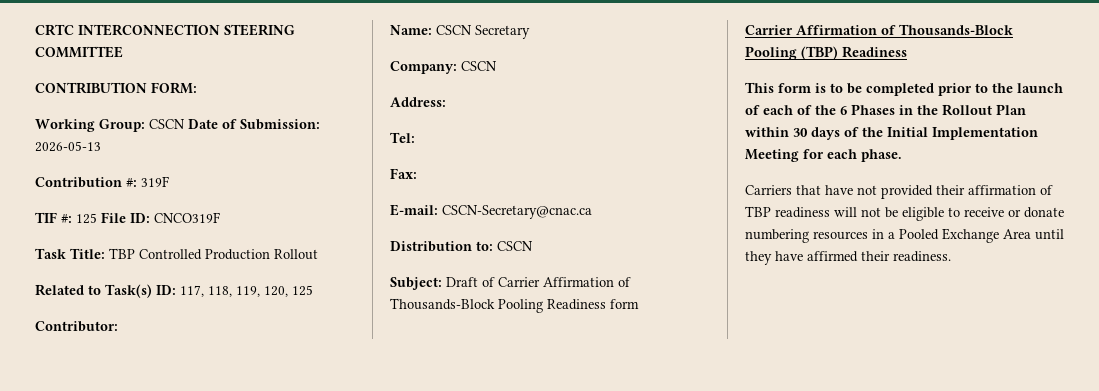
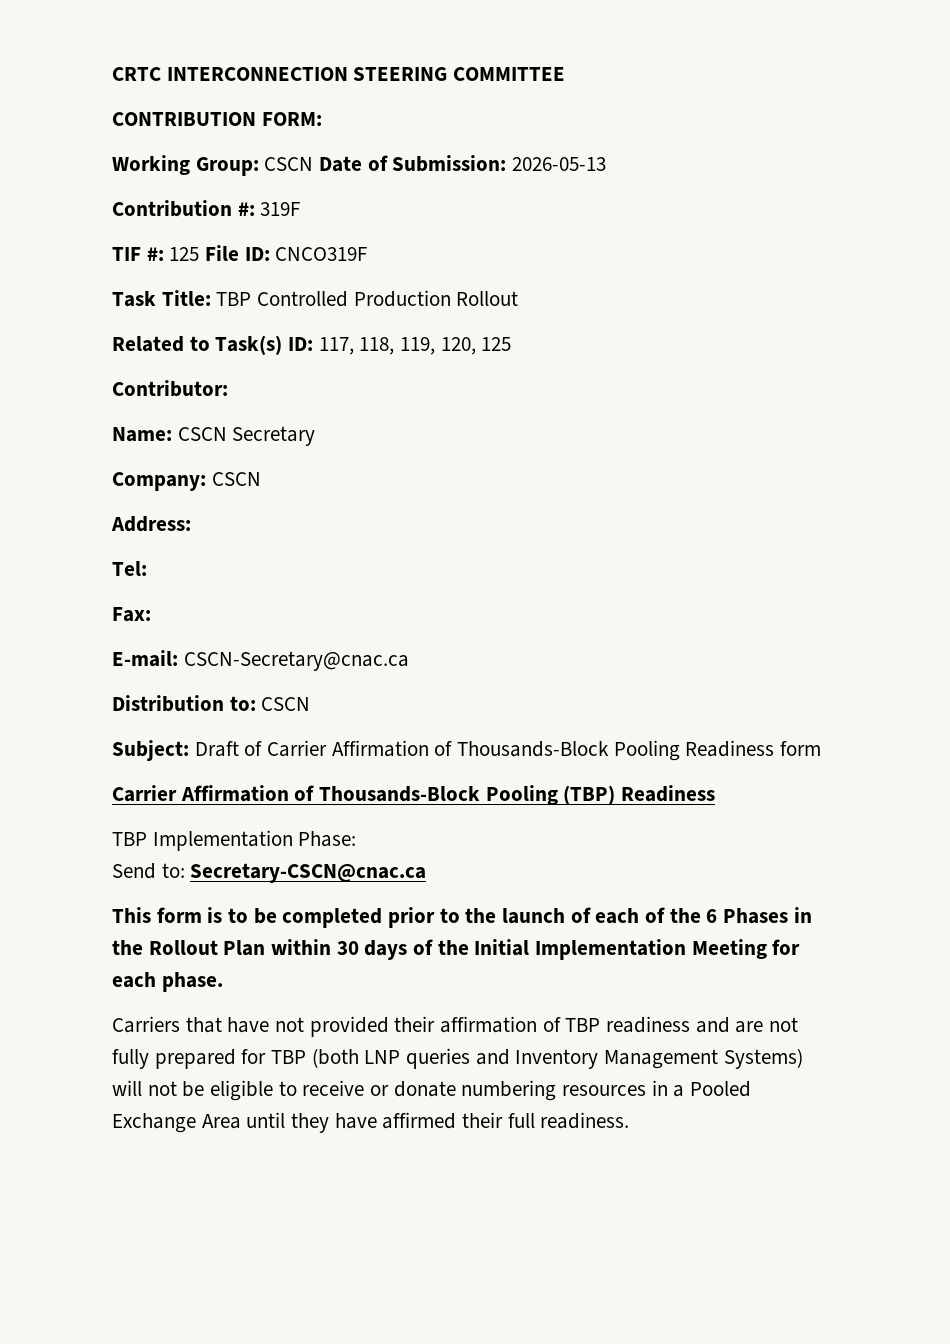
+ TBP Implementation Phase:
+ Send to: Secretary-CSCN@cnac.ca
- Carriers that have not provided their affirmation of TBP readiness will not be eligible to receive or donate numbering resources in a Pooled Exchange Area until they have affirmed their readiness.
+ Carriers that have not provided their affirmation of TBP readiness and are not fully prepared for TBP (both LNP queries and Inventory Management Systems) will not be eligible to receive or donate numbering resources in a Pooled Exchange Area until they have affirmed their full readiness.

